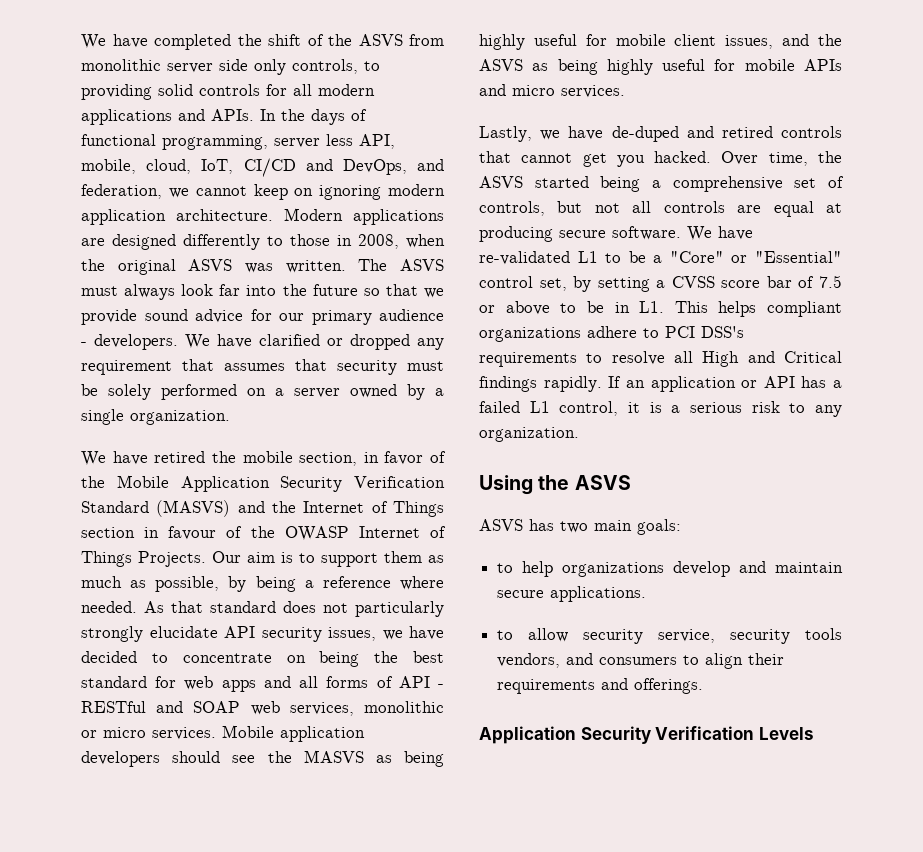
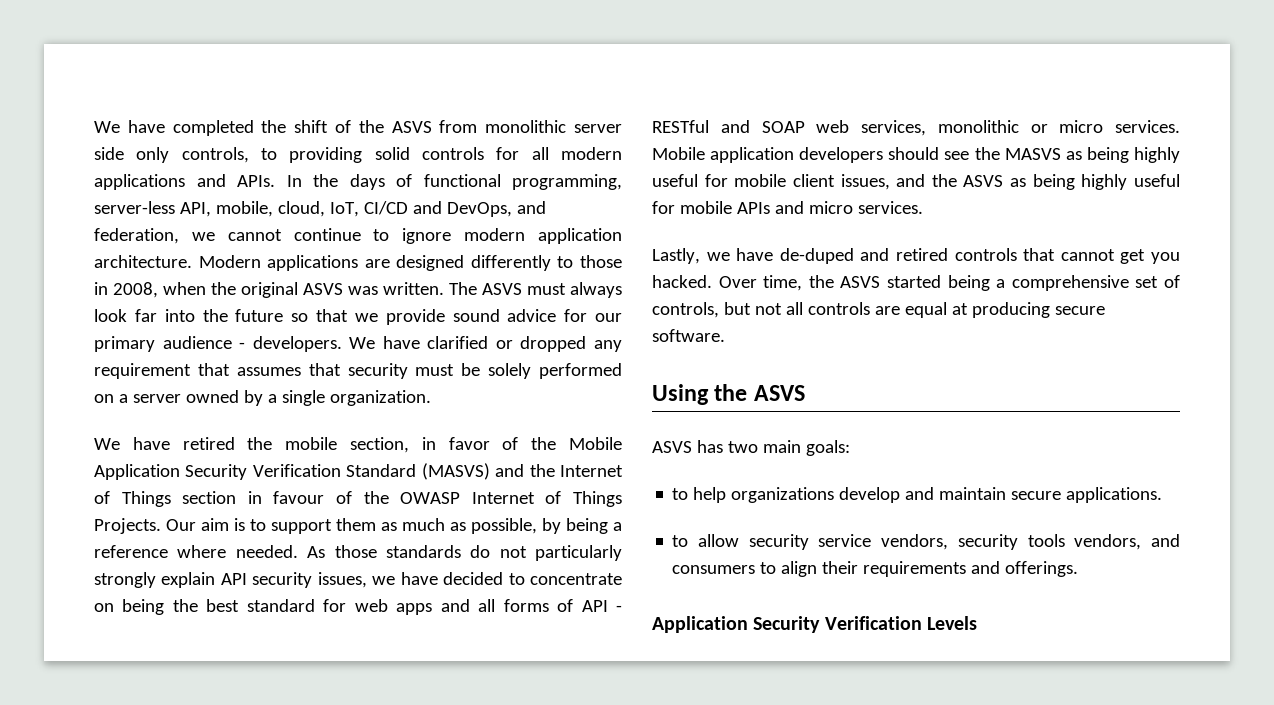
- In the days of functional programming, server less API, mobile, cloud, IoT, CI/CD and DevOps, and federation, we cannot keep on ignoring modern application architecture.
+ In the days of functional programming, server-less API, mobile, cloud, IoT, CI/CD and DevOps, and federation, we cannot continue to ignore modern application architecture.
- As that standard does not particularly strongly elucidate API security issues, we have decided to concentrate on being the best standard for web apps and all forms of API - RESTful and SOAP web services, monolithic or micro services.
+ As those standards do not particularly strongly explain API security issues, we have decided to concentrate on being the best standard for web apps and all forms of API - RESTful and SOAP web services, monolithic or micro services.
- We have re-validated L1 to be a "Core" or "Essential" control set, by setting a CVSS score bar of 7.5 or above to be in L1. This helps compliant organizations adhere to PCI DSS's requirements to resolve all High and Critical findings rapidly. If an application or API has a failed L1 control, it is a serious risk to any organization.
- to allow security service, security tools vendors, and consumers to align their requirements and offerings.
+ to allow security service vendors, security tools vendors, and consumers to align their requirements and offerings.

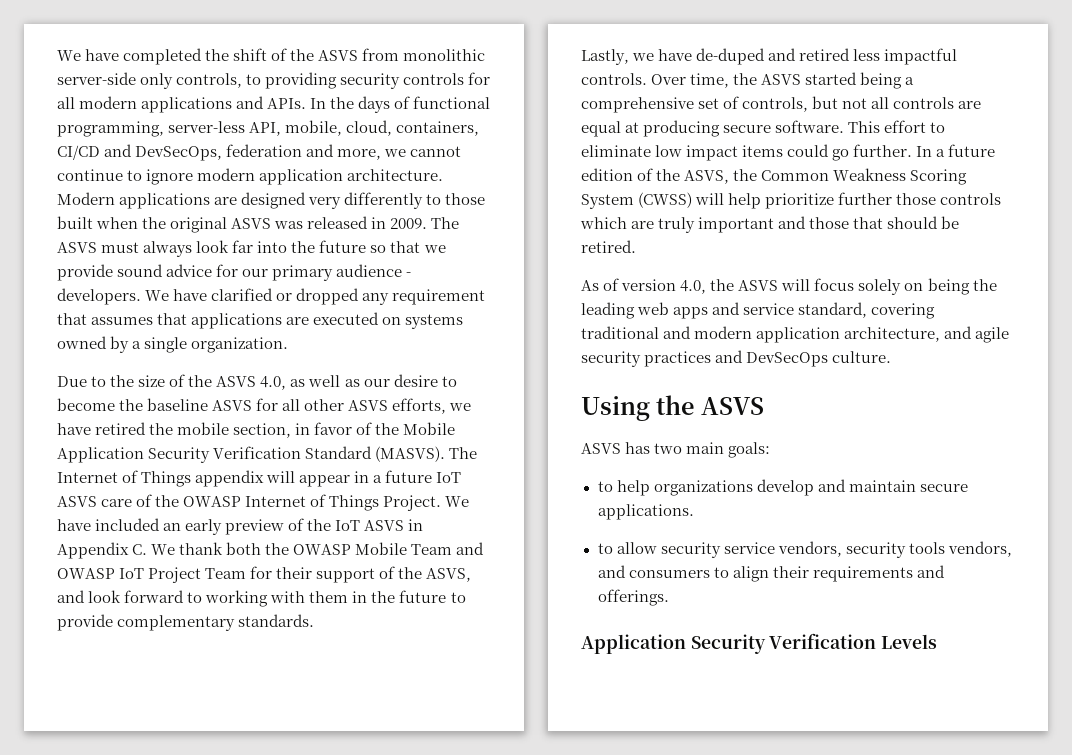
- We have completed the shift of the ASVS from monolithic server side only controls, to providing solid controls for all modern applications and APIs.
+ We have completed the shift of the ASVS from monolithic server-side only controls, to providing security controls for all modern applications and APIs.
- In the days of functional programming, server-less API, mobile, cloud, IoT, CI/CD and DevOps, and federation, we cannot continue to ignore modern application architecture.
+ In the days of functional programming, server-less API, mobile, cloud, containers, CI/CD and DevSecOps, federation and more, we cannot continue to ignore modern application architecture.
- Modern applications are designed differently to those in 2008, when the original ASVS was written.
+ Modern applications are designed very differently to those built when the original ASVS was released in 2009.
- We have clarified or dropped any requirement that assumes that security must be solely performed on a server owned by a single organization.
+ We have clarified or dropped any requirement that assumes that applications are executed on systems owned by a single organization.
- We have retired the mobile section, in favor of the Mobile Application Security Verification Standard (MASVS) and the Internet of Things section in favour of the OWASP Internet of Things Projects. Our aim is to support them as much as possible, by being a reference where needed. As those standards do not particularly strongly explain API security issues, we have decided to concentrate on being the best standard for web apps and all forms of API - RESTful and SOAP web services, monolithic or micro services. Mobile application developers should see the MASVS as being highly useful for mobile client issues, and the ASVS as being highly useful for mobile APIs and micro services.
+ Due to the size of the ASVS 4.0, as well as our desire to become the baseline ASVS for all other ASVS efforts, we have retired the mobile section, in favor of the Mobile Application Security Verification Standard (MASVS). The Internet of Things appendix will appear in a future IoT ASVS care of the OWASP Internet of Things Project. We have included an early preview of the IoT ASVS in Appendix C. We thank both the OWASP Mobile Team and OWASP IoT Project Team for their support of the ASVS, and look forward to working with them in the future to provide complementary standards.
- Lastly, we have de-duped and retired controls that cannot get you hacked.
+ Lastly, we have de-duped and retired less impactful controls.
+ This effort to eliminate low impact items could go further. In a future edition of the ASVS, the Common Weakness Scoring System (CWSS) will help prioritize further those controls which are truly important and those that should be retired.
+ As of version 4.0, the ASVS will focus solely on being the leading web apps and service standard, covering traditional and modern application architecture, and agile security practices and DevSecOps culture.

